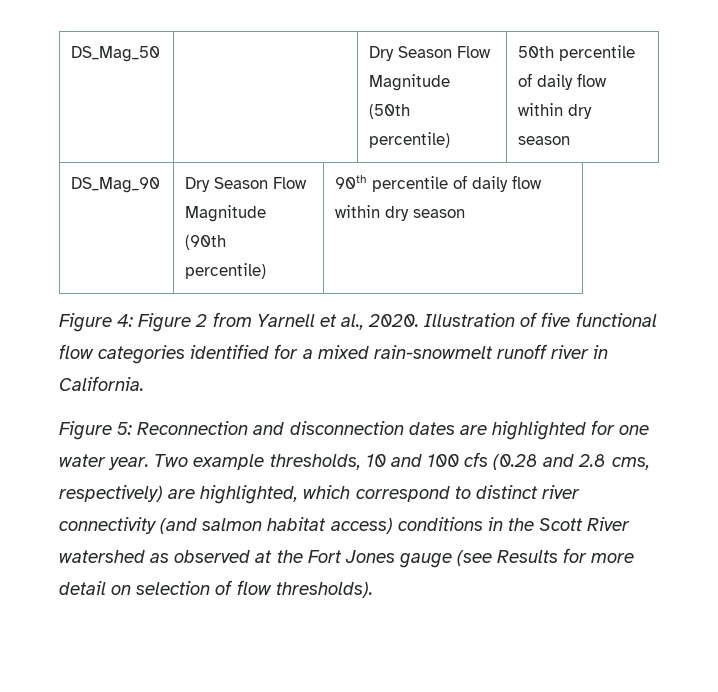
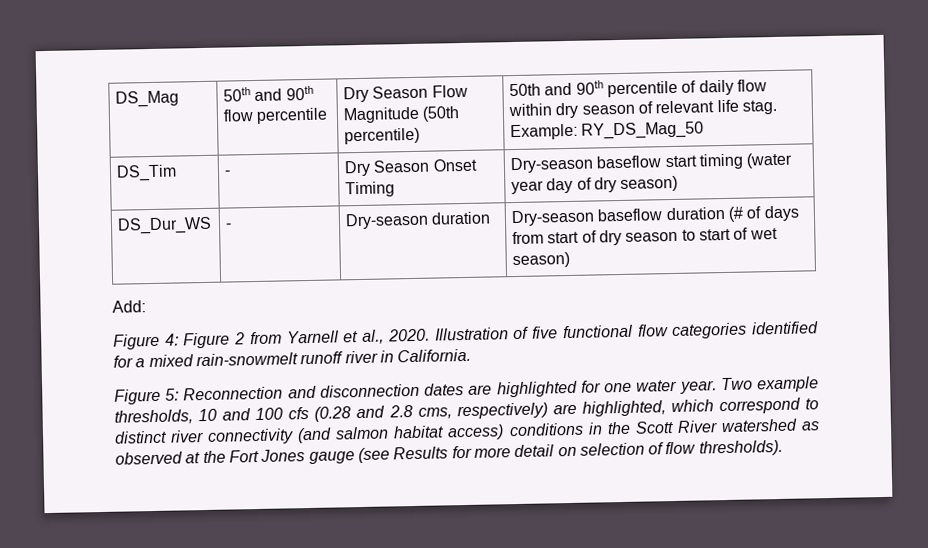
- DS_Mag_50 | | Dry Season Flow Magnitude (50th percentile) | 50th percentile of daily flow within dry season
- DS_Mag_90 | Dry Season Flow Magnitude (90th percentile) | 90th percentile of daily flow within dry season
+ DS_Mag | 50th and 90th flow percentile | Dry Season Flow Magnitude (50th percentile) | 50th and 90th percentile of daily flow within dry season of relevant life stag. Example: RY_DS_Mag_50
+ DS_Tim | - | Dry Season Onset Timing | Dry-season baseflow start timing (water year day of dry season)
+ DS_Dur_WS | - | Dry-season duration | Dry-season baseflow duration (# of days from start of dry season to start of wet season)
+ Add:

